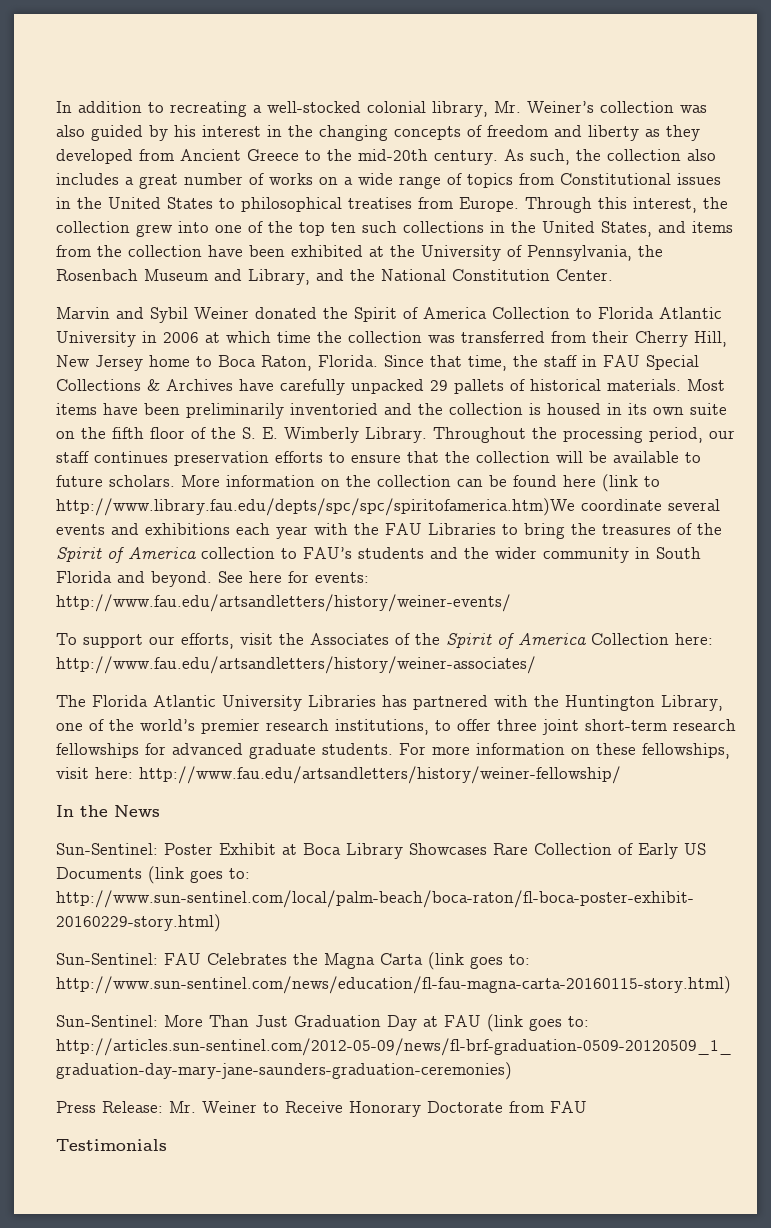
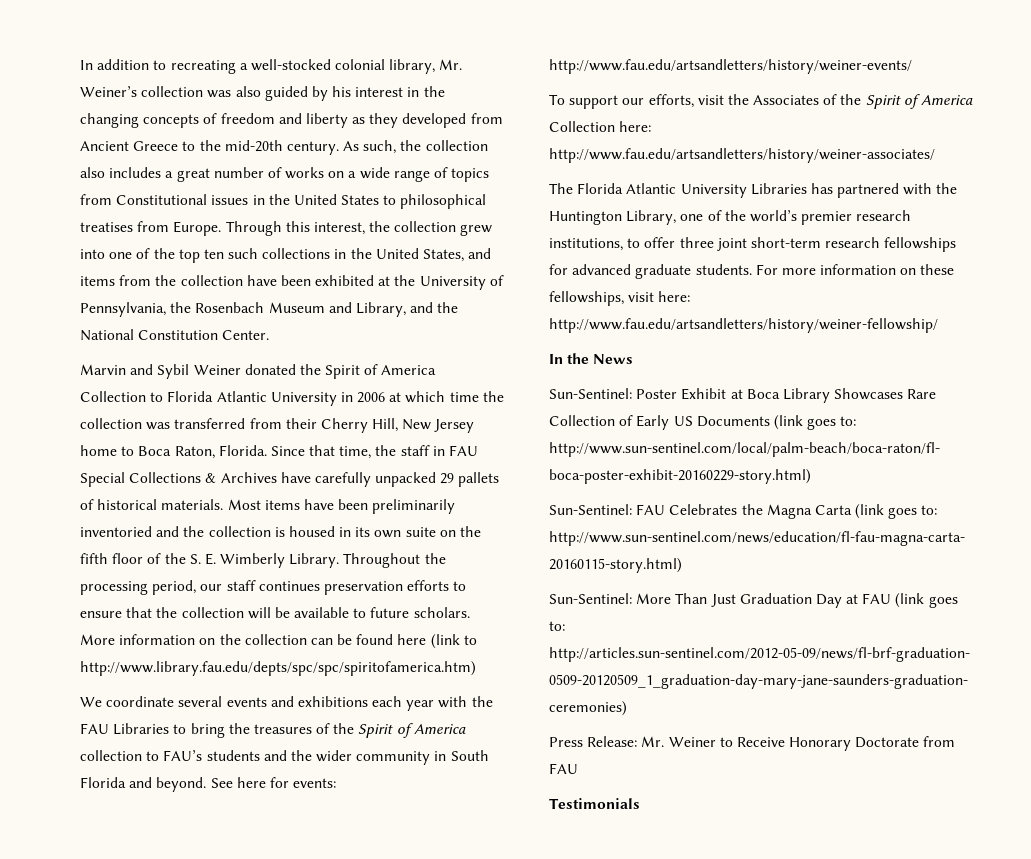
- More information on the collection can be found here (link to http://www.library.fau.edu/depts/spc/spc/spiritofamerica.htm)We coordinate several events and exhibitions each year with the FAU Libraries to bring the treasures of the Spirit of America collection to FAU’s students and the wider community in South Florida and beyond.
+ More information on the collection can be found here (link to http://www.library.fau.edu/depts/spc/spc/spiritofamerica.htm)
+ We coordinate several events and exhibitions each year with the FAU Libraries to bring the treasures of the Spirit of America collection to FAU’s students and the wider community in South Florida and beyond.

